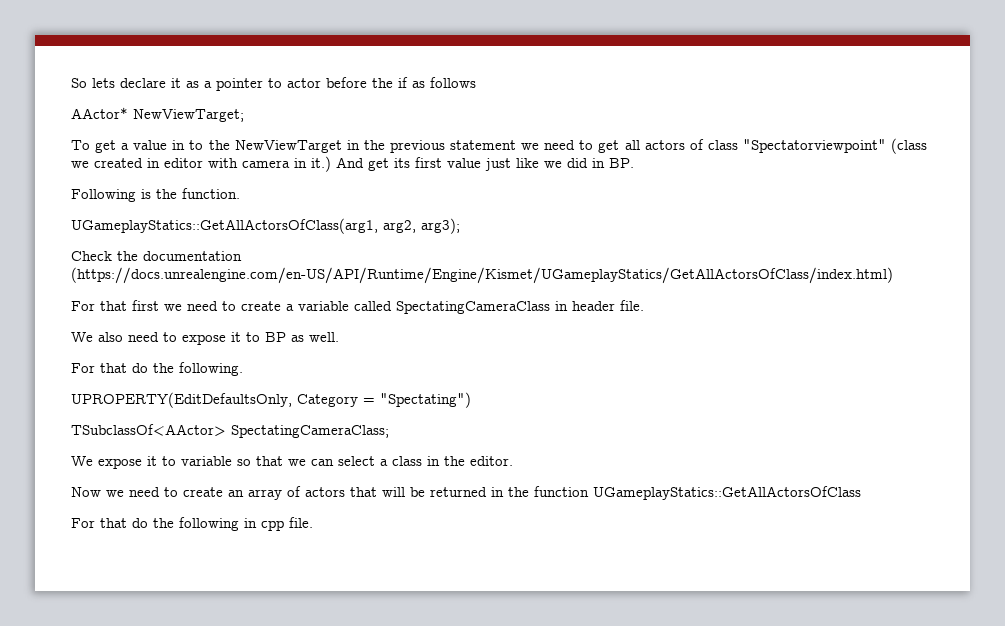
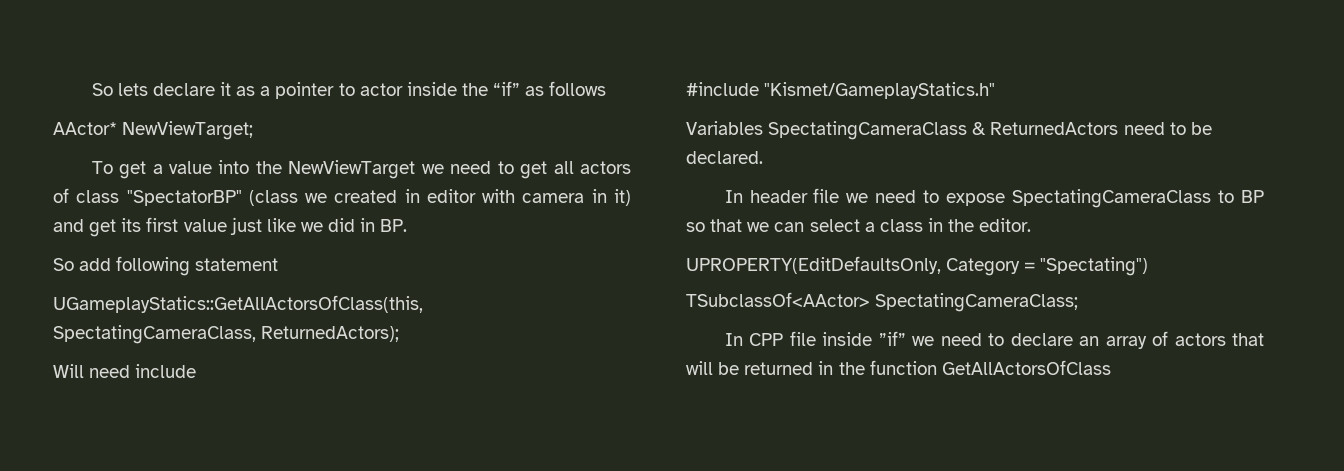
- So lets declare it as a pointer to actor before the if as follows
+ So lets declare it as a pointer to actor inside the “if” as follows
- To get a value in to the NewViewTarget in the previous statement we need to get all actors of class "Spectatorviewpoint" (class we created in editor with camera in it.) And get its first value just like we did in BP.
+ To get a value into the NewViewTarget we need to get all actors of class "SpectatorBP" (class we created in editor with camera in it) and get its first value just like we did in BP.
- Following is the function.
- UGameplayStatics::GetAllActorsOfClass(arg1, arg2, arg3);
- Check the documentation (https://docs.unrealengine.com/en-US/API/Runtime/Engine/Kismet/UGameplayStatics/GetAllActorsOfClass/index.html)
- For that first we need to create a variable called SpectatingCameraClass in header file.
- We also need to expose it to BP as well.
- For that do the following.
- UPROPERTY(EditDefaultsOnly, Category = "Spectating")
- TSubclassOf<AActor> SpectatingCameraClass;
- We expose it to variable so that we can select a class in the editor.
+ So add following statement
+ UGameplayStatics::GetAllActorsOfClass(this, SpectatingCameraClass, ReturnedActors);
+ Will need include
+ #include "Kismet/GameplayStatics.h"
+ Variables SpectatingCameraClass & ReturnedActors need to be declared.
+ In header file we need to expose SpectatingCameraClass to BP so that we can select a class in the editor.
- Now we need to create an array of actors that will be returned in the function UGameplayStatics::GetAllActorsOfClass
- For that do the following in cpp file.
+ UPROPERTY(EditDefaultsOnly, Category = "Spectating")
+ TSubclassOf<AActor> SpectatingCameraClass;
+ In CPP file inside ”if” we need to declare an array of actors that will be returned in the function GetAllActorsOfClass

